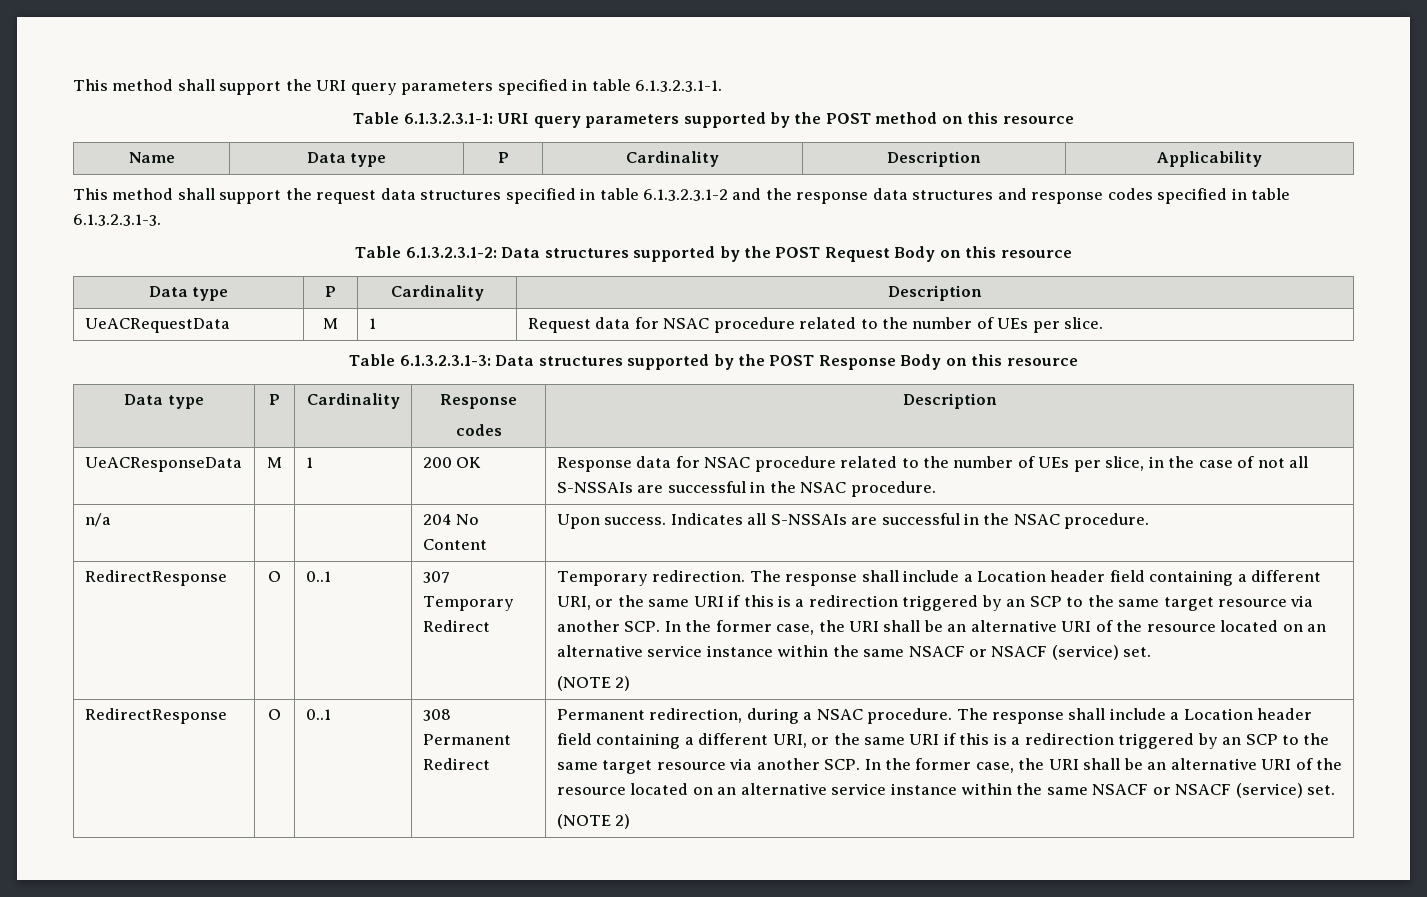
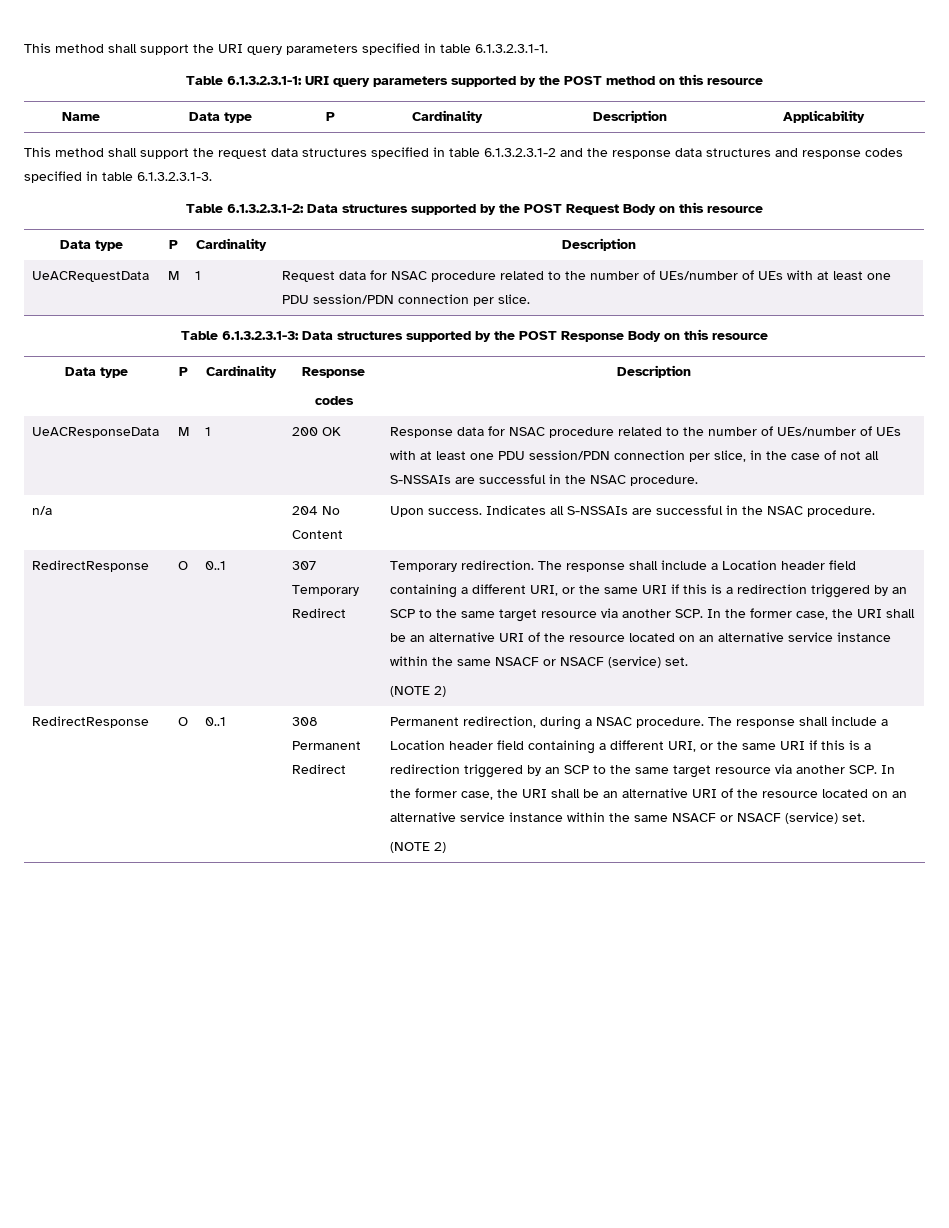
- UeACRequestData | M | 1 | Request data for NSAC procedure related to the number of UEs per slice.
+ UeACRequestData | M | 1 | Request data for NSAC procedure related to the number of UEs/number of UEs with at least one PDU session/PDN connection per slice.
- UeACResponseData | M | 1 | 200 OK | Response data for NSAC procedure related to the number of UEs per slice, in the case of not all S-NSSAIs are successful in the NSAC procedure.
+ UeACResponseData | M | 1 | 200 OK | Response data for NSAC procedure related to the number of UEs/number of UEs with at least one PDU session/PDN connection per slice, in the case of not all S-NSSAIs are successful in the NSAC procedure.

